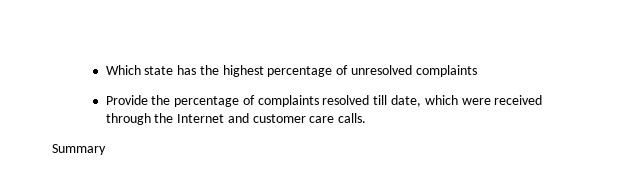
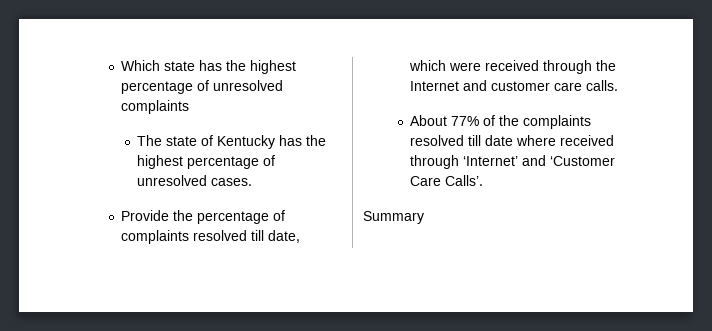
+ The state of Kentucky has the highest percentage of unresolved cases.
+ About 77% of the complaints resolved till date where received through ‘Internet’ and ‘Customer Care Calls’.

